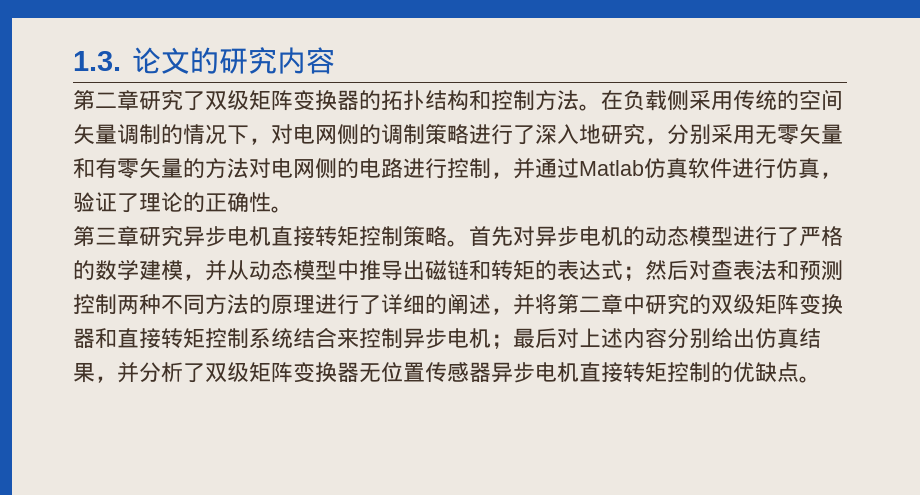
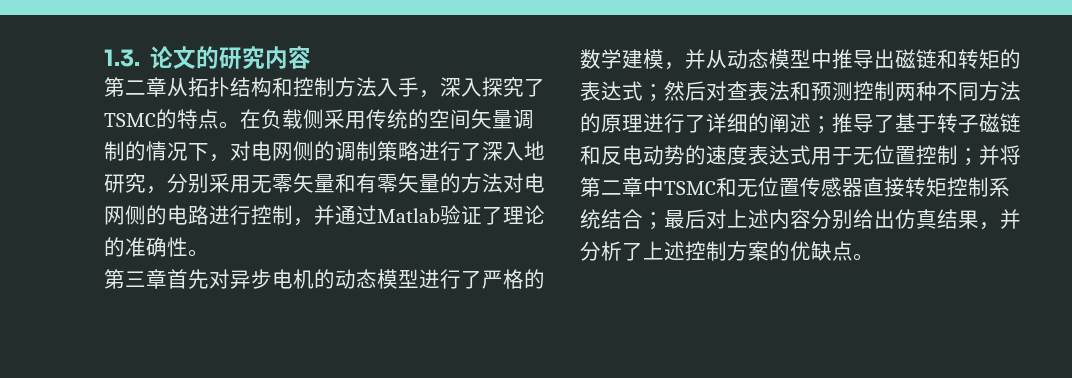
- 第二章研究了双级矩阵变换器的拓扑结构和控制方法。
+ 第二章从拓扑结构和控制方法入手，深入探究了TSMC的特点。
- 在负载侧采用传统的空间矢量调制的情况下，对电网侧的调制策略进行了深入地研究，分别采用无零矢量和有零矢量的方法对电网侧的电路进行控制，并通过Matlab仿真软件进行仿真，验证了理论的正确性。
+ 在负载侧采用传统的空间矢量调制的情况下，对电网侧的调制策略进行了深入地研究，分别采用无零矢量和有零矢量的方法对电网侧的电路进行控制，并通过Matlab验证了理论的准确性。
- 第三章研究异步电机直接转矩控制策略。首先对异步电机的动态模型进行了严格的数学建模，并从动态模型中推导出磁链和转矩的表达式；然后对查表法和预测控制两种不同方法的原理进行了详细的阐述，并将第二章中研究的双级矩阵变换器和直接转矩控制系统结合来控制异步电机；最后对上述内容分别给出仿真结果，并分析了双级矩阵变换器无位置传感器异步电机直接转矩控制的优缺点。
+ 第三章首先对异步电机的动态模型进行了严格的数学建模，并从动态模型中推导出磁链和转矩的表达式；然后对查表法和预测控制两种不同方法的原理进行了详细的阐述；推导了基于转子磁链和反电动势的速度表达式用于无位置控制；并将第二章中TSMC和无位置传感器直接转矩控制系统结合；最后对上述内容分别给出仿真结果，并分析了上述控制方案的优缺点。

